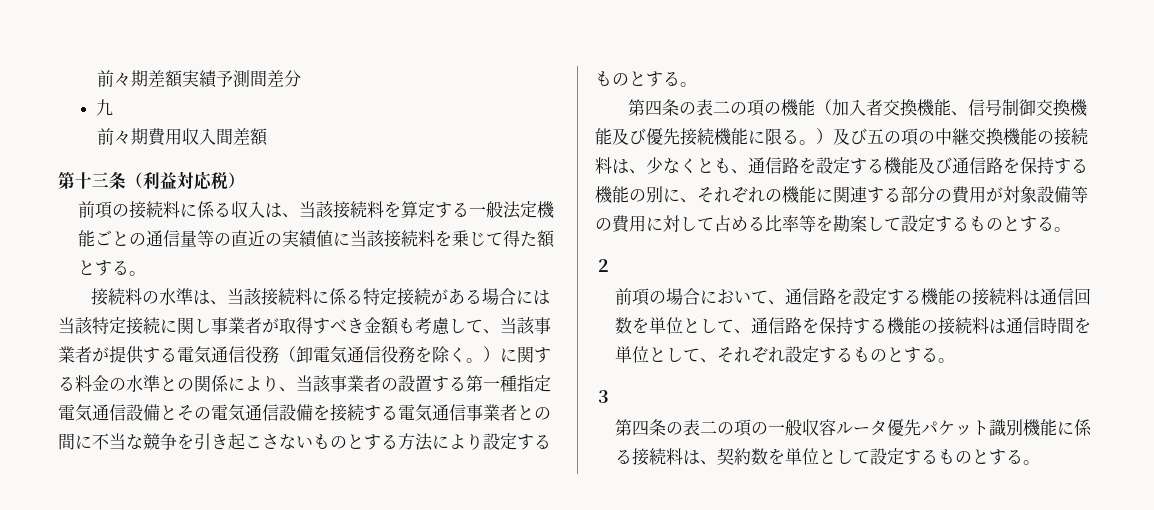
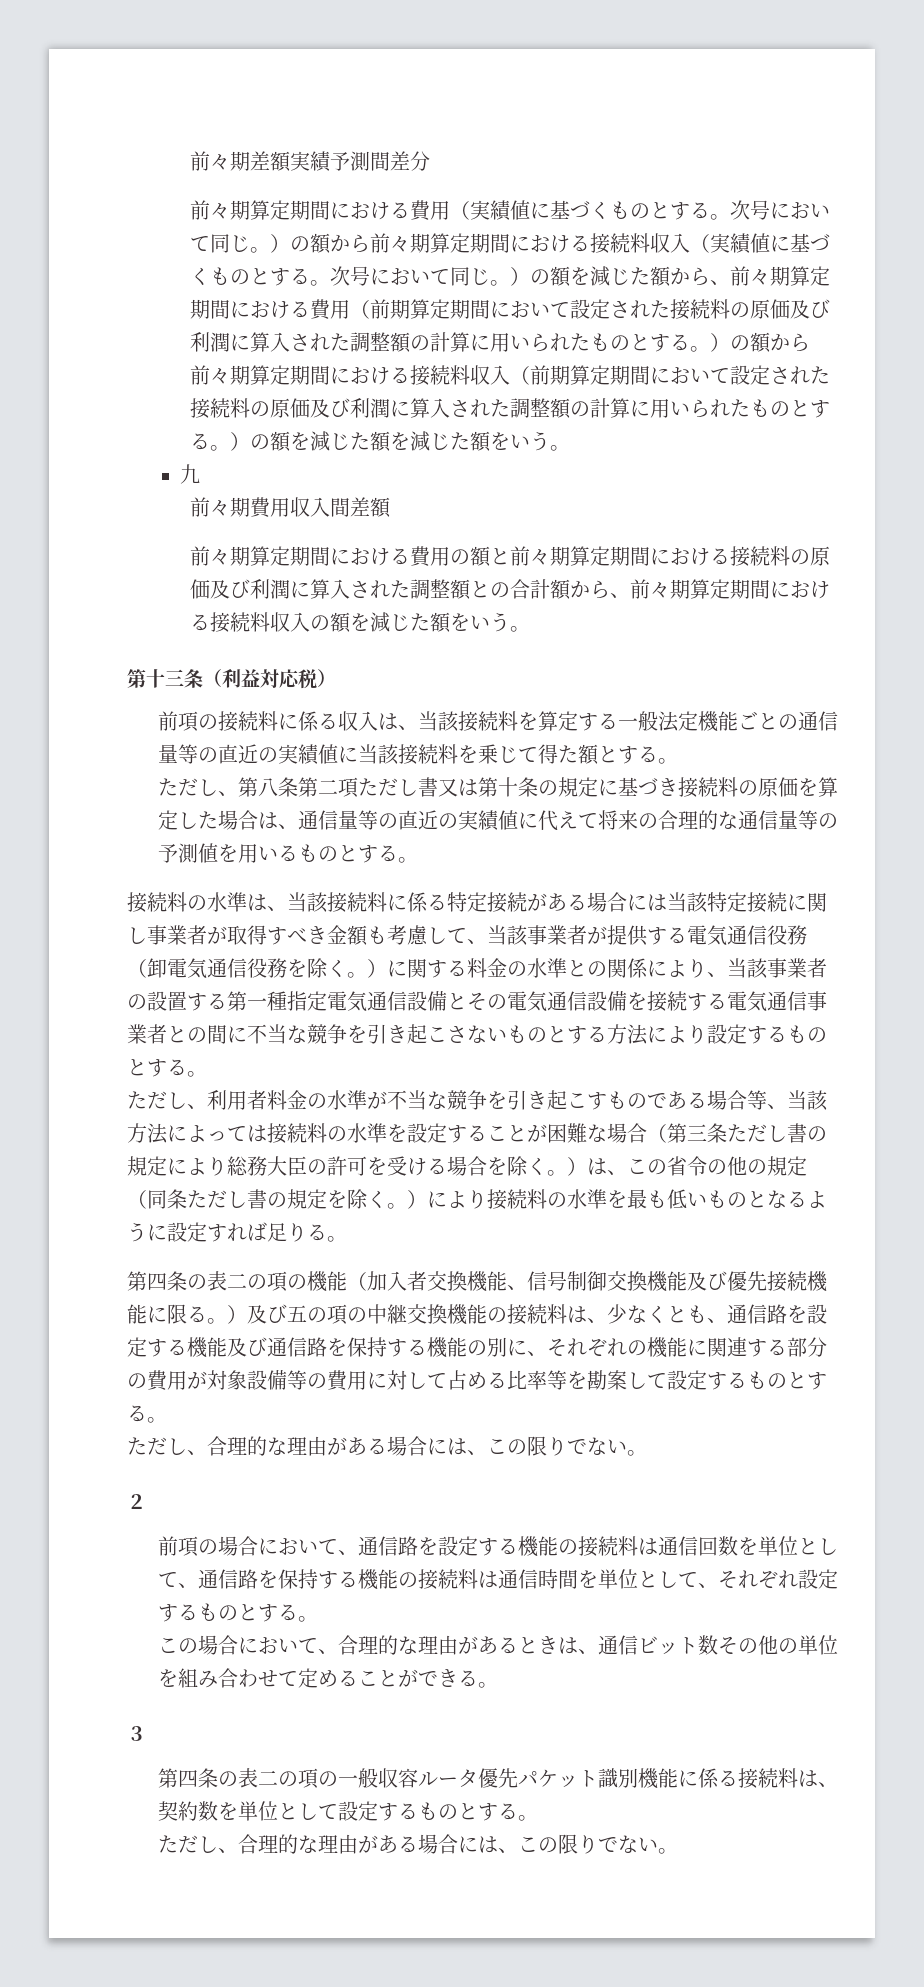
+ 前々期算定期間における費用（実績値に基づくものとする。次号において同じ。）の額から前々期算定期間における接続料収入（実績値に基づくものとする。次号において同じ。）の額を減じた額から、前々期算定期間における費用（前期算定期間において設定された接続料の原価及び利潤に算入された調整額の計算に用いられたものとする。）の額から前々期算定期間における接続料収入（前期算定期間において設定された接続料の原価及び利潤に算入された調整額の計算に用いられたものとする。）の額を減じた額を減じた額をいう。
+ 前々期算定期間における費用の額と前々期算定期間における接続料の原価及び利潤に算入された調整額との合計額から、前々期算定期間における接続料収入の額を減じた額をいう。
+ ただし、第八条第二項ただし書又は第十条の規定に基づき接続料の原価を算定した場合は、通信量等の直近の実績値に代えて将来の合理的な通信量等の予測値を用いるものとする。
+ ただし、利用者料金の水準が不当な競争を引き起こすものである場合等、当該方法によっては接続料の水準を設定することが困難な場合（第三条ただし書の規定により総務大臣の許可を受ける場合を除く。）は、この省令の他の規定（同条ただし書の規定を除く。）により接続料の水準を最も低いものとなるように設定すれば足りる。
  第四条の表二の項の機能（加入者交換機能、信号制御交換機能及び優先接続機能に限る。）及び五の項の中継交換機能の接続料は、少なくとも、通信路を設定する機能及び通信路を保持する機能の別に、それぞれの機能に関連する部分の費用が対象設備等の費用に対して占める比率等を勘案して設定するものとする。
+ ただし、合理的な理由がある場合には、この限りでない。
+ この場合において、合理的な理由があるときは、通信ビット数その他の単位を組み合わせて定めることができる。
  第四条の表二の項の一般収容ルータ優先パケット識別機能に係る接続料は、契約数を単位として設定するものとする。
+ ただし、合理的な理由がある場合には、この限りでない。

